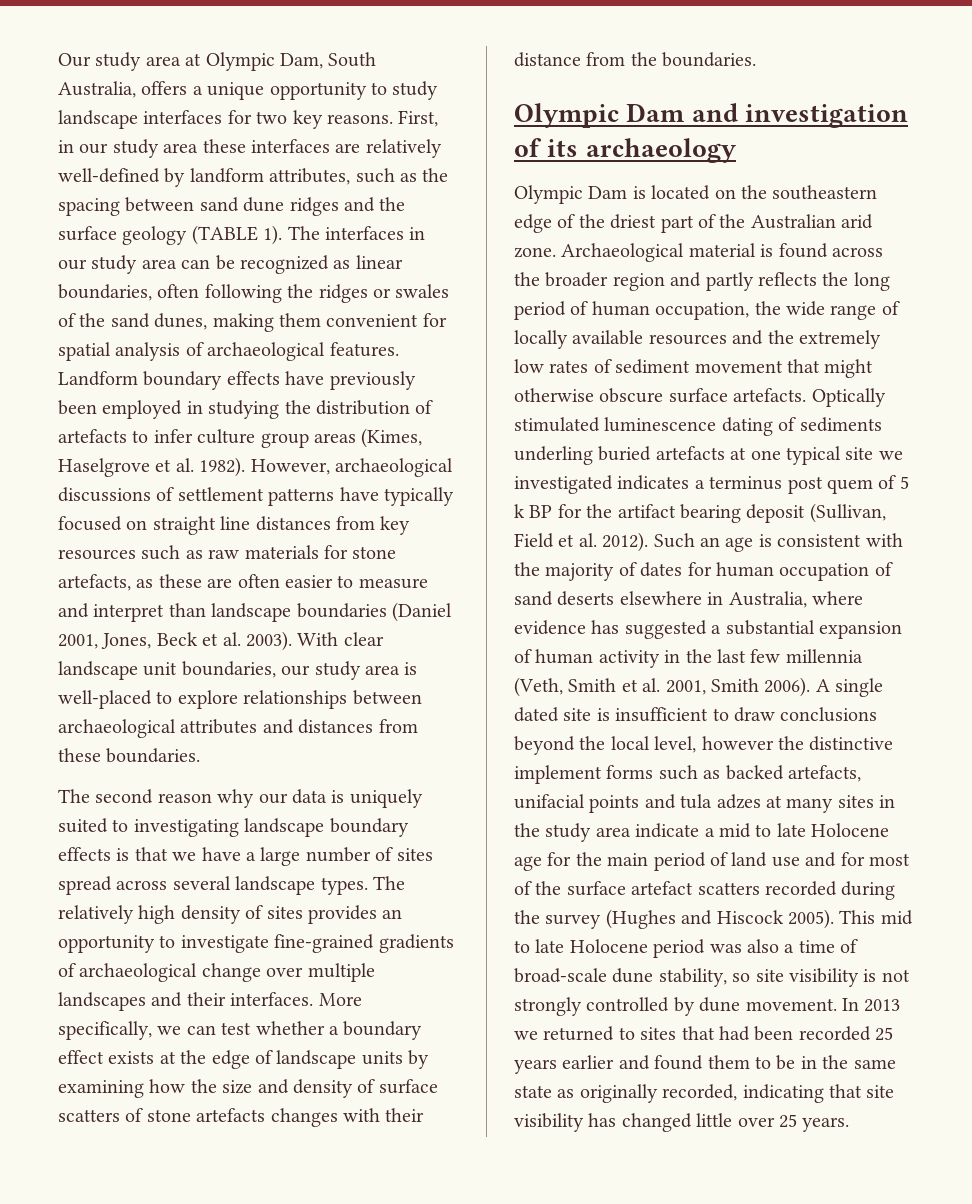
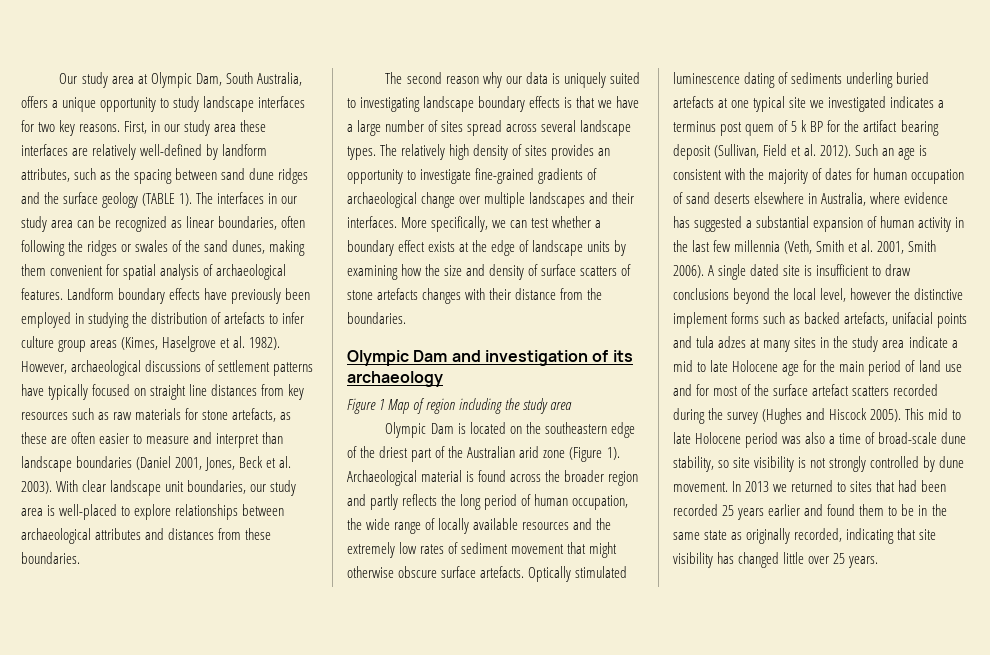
+ Figure 1 Map of region including the study area
- Olympic Dam is located on the southeastern edge of the driest part of the Australian arid zone.
+ Olympic Dam is located on the southeastern edge of the driest part of the Australian arid zone (Figure 1).

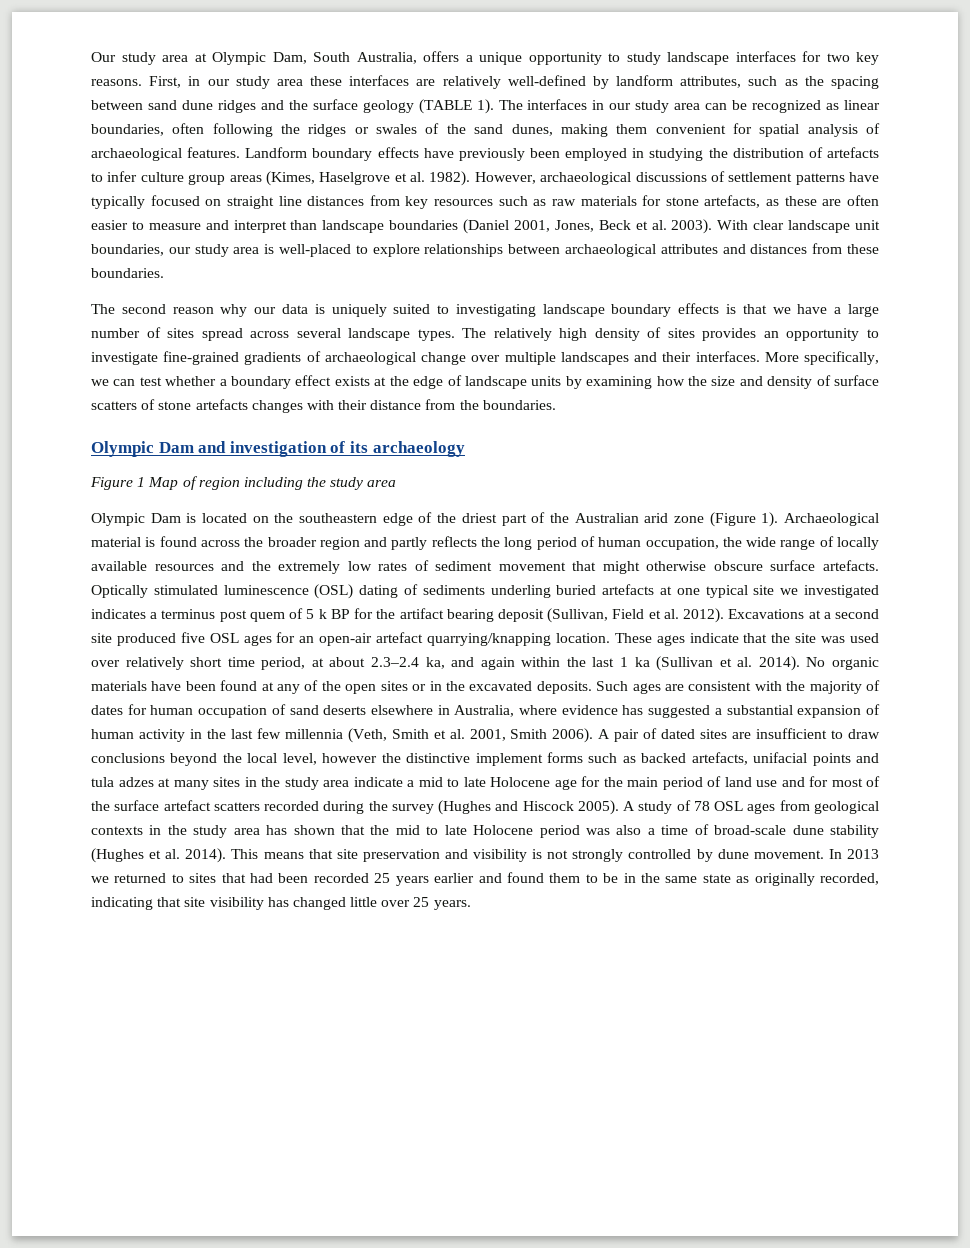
- Optically stimulated luminescence dating of sediments underling buried artefacts at one typical site we investigated indicates a terminus post quem of 5 k BP for the artifact bearing deposit (Sullivan, Field et al. 2012).
+ Optically stimulated luminescence (OSL) dating of sediments underling buried artefacts at one typical site we investigated indicates a terminus post quem of 5 k BP for the artifact bearing deposit (Sullivan, Field et al. 2012).
- Such an age is consistent with the majority of dates for human occupation of sand deserts elsewhere in Australia, where evidence has suggested a substantial expansion of human activity in the last few millennia (Veth, Smith et al. 2001, Smith 2006).
+ Excavations at a second site produced five OSL ages for an open-air artefact quarrying/knapping location. These ages indicate that the site was used over relatively short time period, at about 2.3–2.4 ka, and again within the last 1 ka (Sullivan et al. 2014). No organic materials have been found at any of the open sites or in the excavated deposits. Such ages are consistent with the majority of dates for human occupation of sand deserts elsewhere in Australia, where evidence has suggested a substantial expansion of human activity in the last few millennia (Veth, Smith et al. 2001, Smith 2006).
- A single dated site is insufficient to draw conclusions beyond the local level, however the distinctive implement forms such as backed artefacts, unifacial points and tula adzes at many sites in the study area indicate a mid to late Holocene age for the main period of land use and for most of the surface artefact scatters recorded during the survey (Hughes and Hiscock 2005).
+ A pair of dated sites are insufficient to draw conclusions beyond the local level, however the distinctive implement forms such as backed artefacts, unifacial points and tula adzes at many sites in the study area indicate a mid to late Holocene age for the main period of land use and for most of the surface artefact scatters recorded during the survey (Hughes and Hiscock 2005).
- This mid to late Holocene period was also a time of broad-scale dune stability, so site visibility is not strongly controlled by dune movement.
+ A study of 78 OSL ages from geological contexts in the study area has shown that the mid to late Holocene period was also a time of broad-scale dune stability (Hughes et al. 2014). This means that site preservation and visibility is not strongly controlled by dune movement.

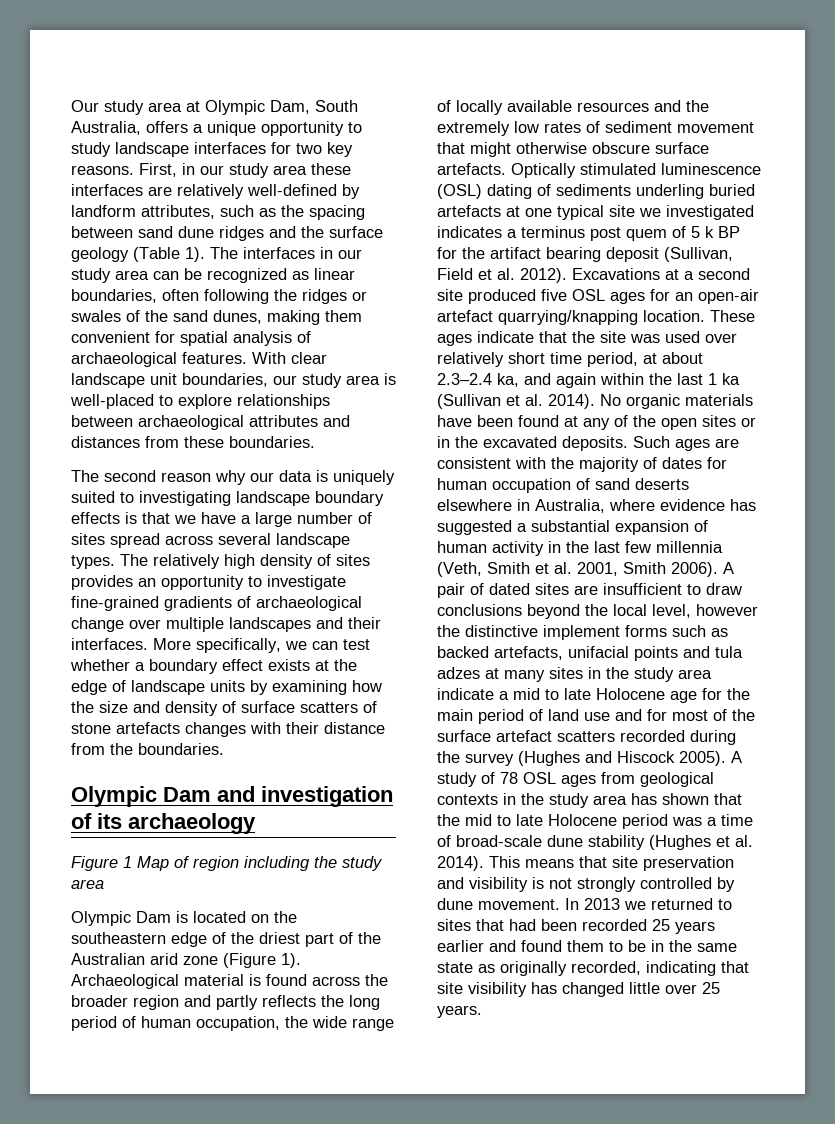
- First, in our study area these interfaces are relatively well-defined by landform attributes, such as the spacing between sand dune ridges and the surface geology (TABLE 1).
+ First, in our study area these interfaces are relatively well-defined by landform attributes, such as the spacing between sand dune ridges and the surface geology (Table 1).
- Landform boundary effects have previously been employed in studying the distribution of artefacts to infer culture group areas (Kimes, Haselgrove et al. 1982). However, archaeological discussions of settlement patterns have typically focused on straight line distances from key resources such as raw materials for stone artefacts, as these are often easier to measure and interpret than landscape boundaries (Daniel 2001, Jones, Beck et al. 2003).
- A study of 78 OSL ages from geological contexts in the study area has shown that the mid to late Holocene period was also a time of broad-scale dune stability (Hughes et al. 2014).
+ A study of 78 OSL ages from geological contexts in the study area has shown that the mid to late Holocene period was a time of broad-scale dune stability (Hughes et al. 2014).

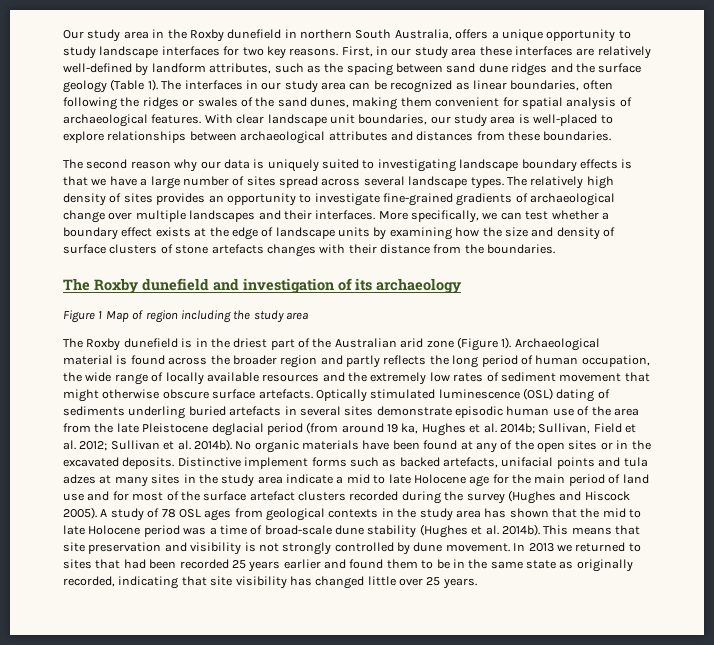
- Our study area at Olympic Dam, South Australia, offers a unique opportunity to study landscape interfaces for two key reasons.
+ Our study area in the Roxby dunefield in northern South Australia, offers a unique opportunity to study landscape interfaces for two key reasons.
- More specifically, we can test whether a boundary effect exists at the edge of landscape units by examining how the size and density of surface scatters of stone artefacts changes with their distance from the boundaries.
+ More specifically, we can test whether a boundary effect exists at the edge of landscape units by examining how the size and density of surface clusters of stone artefacts changes with their distance from the boundaries.
- Olympic Dam and investigation of its archaeology
+ The Roxby dunefield and investigation of its archaeology
- Olympic Dam is located on the southeastern edge of the driest part of the Australian arid zone (Figure 1).
+ The Roxby dunefield is in the driest part of the Australian arid zone (Figure 1).
- Optically stimulated luminescence (OSL) dating of sediments underling buried artefacts at one typical site we investigated indicates a terminus post quem of 5 k BP for the artifact bearing deposit (Sullivan, Field et al. 2012). Excavations at a second site produced five OSL ages for an open-air artefact quarrying/knapping location. These ages indicate that the site was used over relatively short time period, at about 2.3–2.4 ka, and again within the last 1 ka (Sullivan et al. 2014).
+ Optically stimulated luminescence (OSL) dating of sediments underling buried artefacts in several sites demonstrate episodic human use of the area from the late Pleistocene deglacial period (from around 19 ka, Hughes et al. 2014b; Sullivan, Field et al. 2012; Sullivan et al. 2014b).
- Such ages are consistent with the majority of dates for human occupation of sand deserts elsewhere in Australia, where evidence has suggested a substantial expansion of human activity in the last few millennia (Veth, Smith et al. 2001, Smith 2006). A pair of dated sites are insufficient to draw conclusions beyond the local level, however the distinctive implement forms such as backed artefacts, unifacial points and tula adzes at many sites in the study area indicate a mid to late Holocene age for the main period of land use and for most of the surface artefact scatters recorded during the survey (Hughes and Hiscock 2005).
+ Distinctive implement forms such as backed artefacts, unifacial points and tula adzes at many sites in the study area indicate a mid to late Holocene age for the main period of land use and for most of the surface artefact clusters recorded during the survey (Hughes and Hiscock 2005).
- A study of 78 OSL ages from geological contexts in the study area has shown that the mid to late Holocene period was a time of broad-scale dune stability (Hughes et al. 2014).
+ A study of 78 OSL ages from geological contexts in the study area has shown that the mid to late Holocene period was a time of broad-scale dune stability (Hughes et al. 2014b).

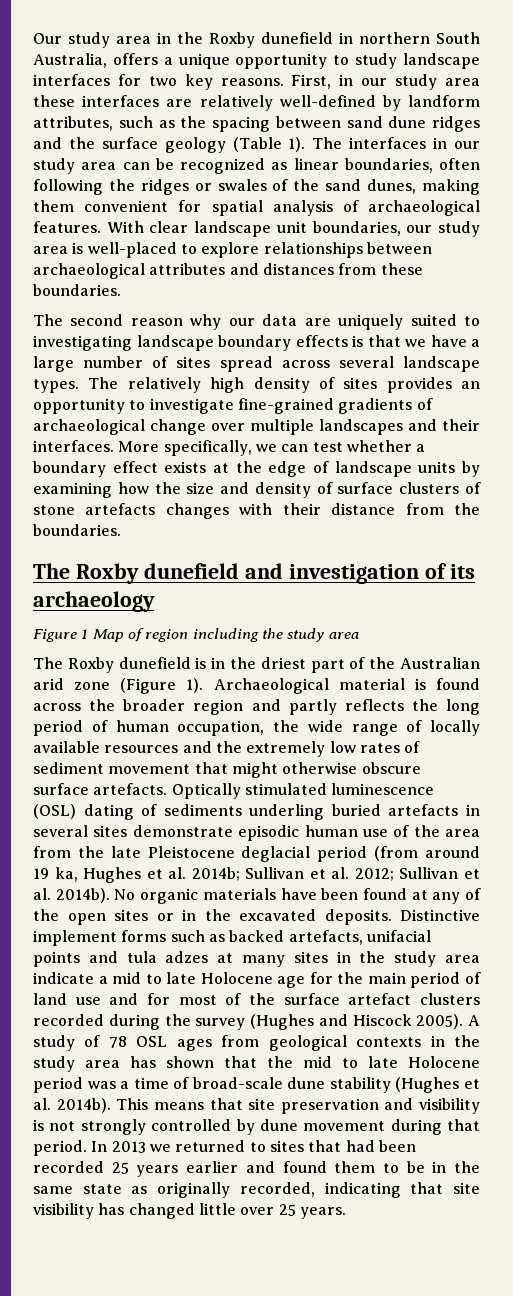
- The second reason why our data is uniquely suited to investigating landscape boundary effects is that we have a large number of sites spread across several landscape types.
+ The second reason why our data are uniquely suited to investigating landscape boundary effects is that we have a large number of sites spread across several landscape types.
- Optically stimulated luminescence (OSL) dating of sediments underling buried artefacts in several sites demonstrate episodic human use of the area from the late Pleistocene deglacial period (from around 19 ka, Hughes et al. 2014b; Sullivan, Field et al. 2012; Sullivan et al. 2014b).
+ Optically stimulated luminescence (OSL) dating of sediments underling buried artefacts in several sites demonstrate episodic human use of the area from the late Pleistocene deglacial period (from around 19 ka, Hughes et al. 2014b; Sullivan et al. 2012; Sullivan et al. 2014b).
- This means that site preservation and visibility is not strongly controlled by dune movement.
+ This means that site preservation and visibility is not strongly controlled by dune movement during that period.

